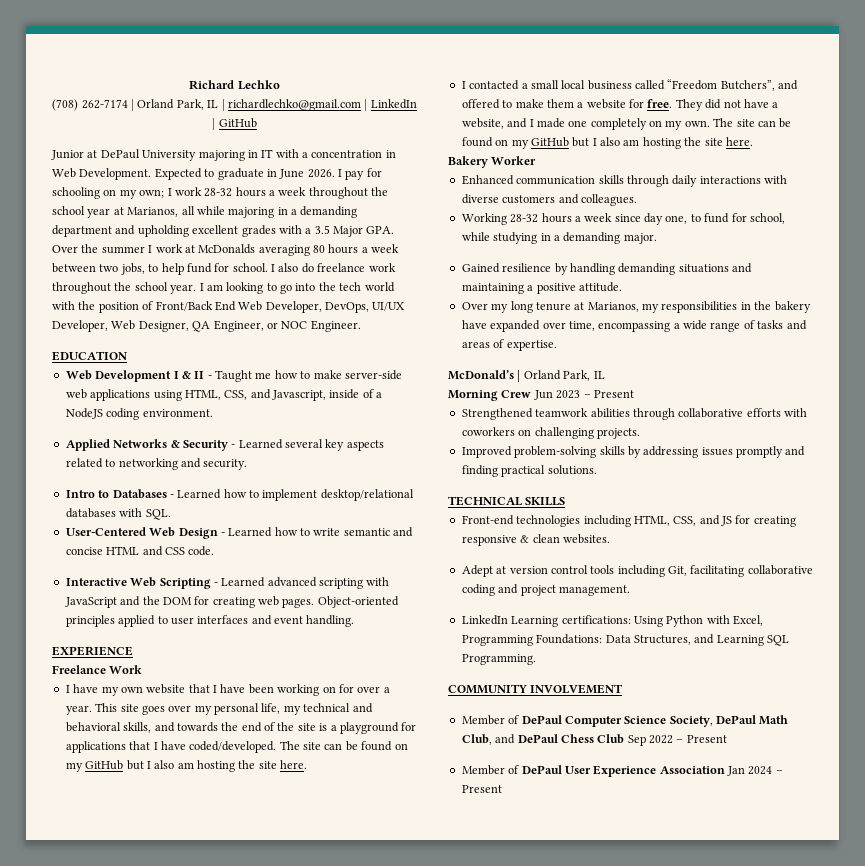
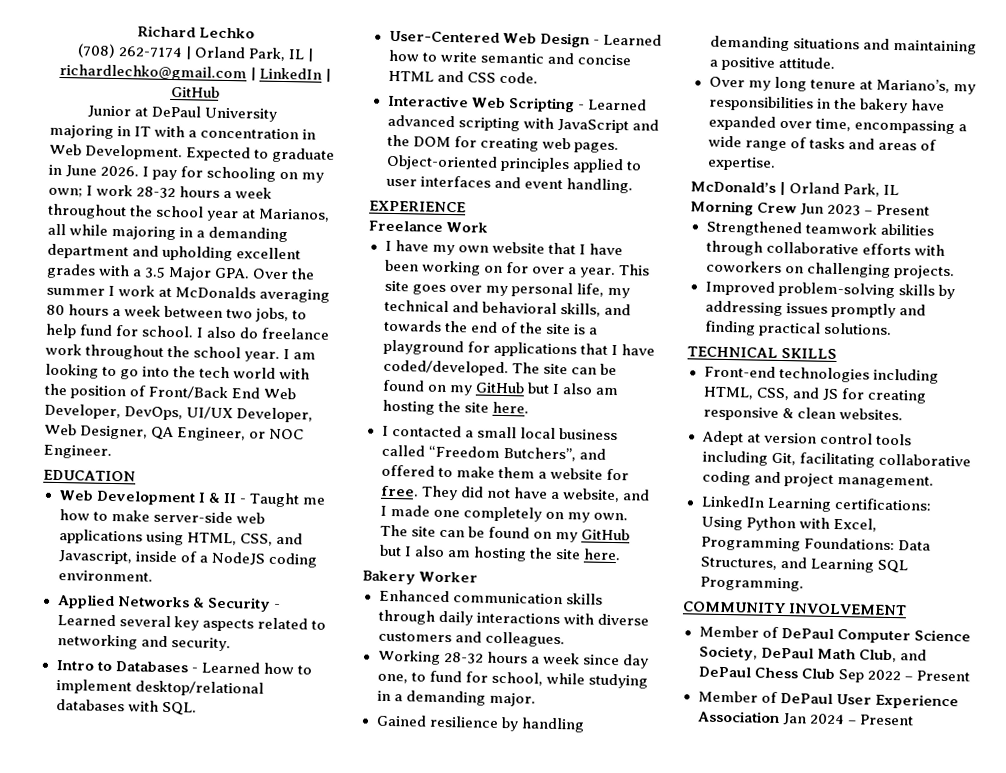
- Over my long tenure at Marianos, my responsibilities in the bakery have expanded over time, encompassing a wide range of tasks and areas of expertise.
+ Over my long tenure at Mariano’s, my responsibilities in the bakery have expanded over time, encompassing a wide range of tasks and areas of expertise.

